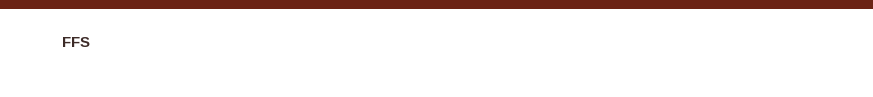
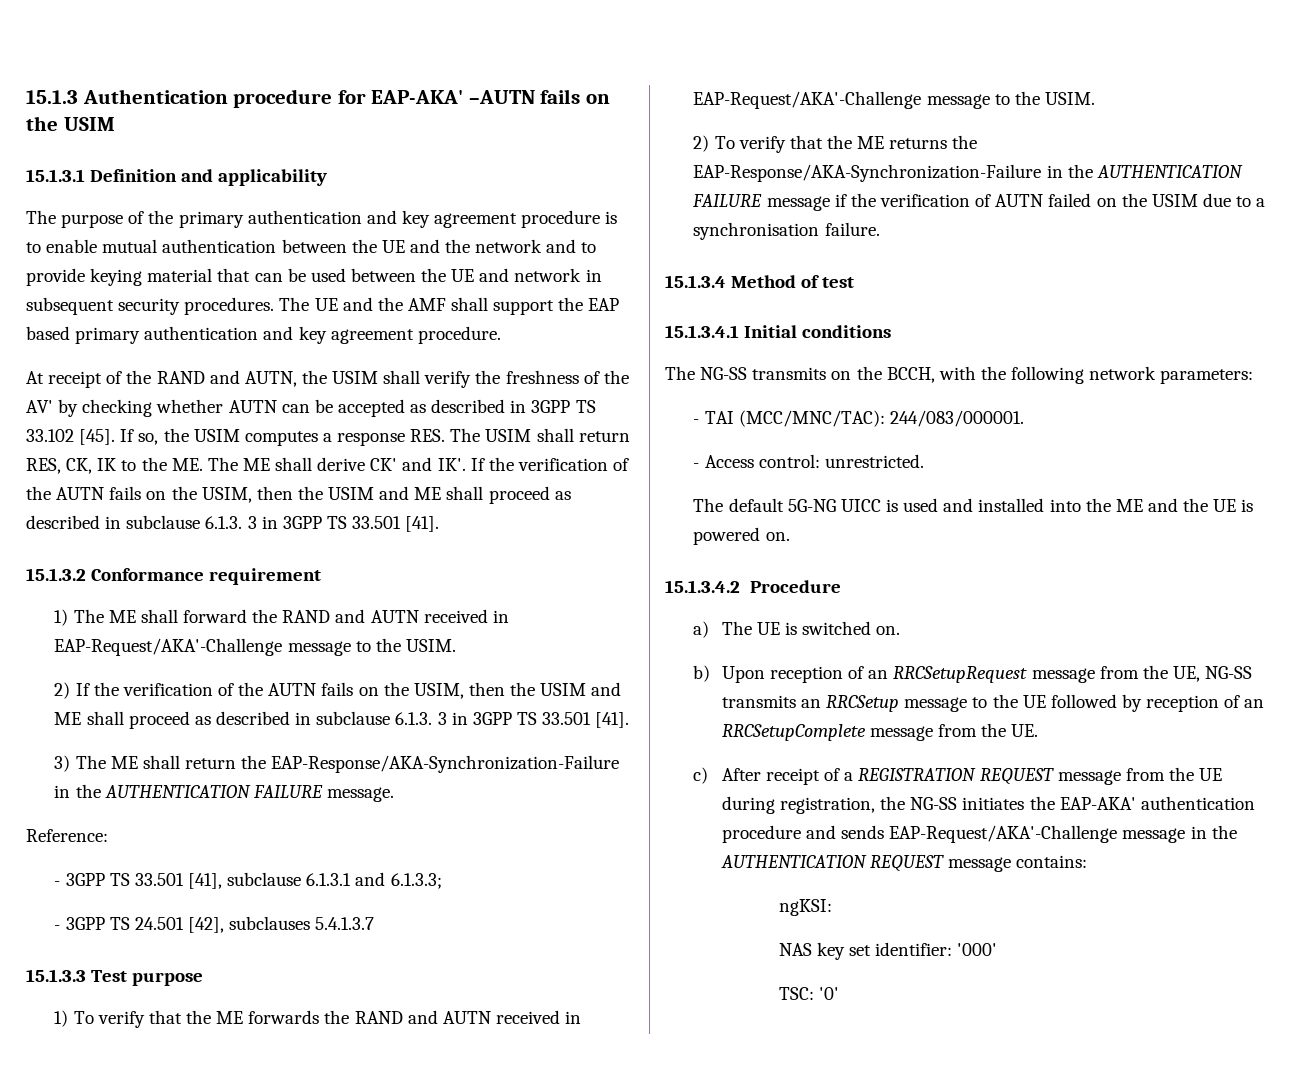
- FFS
+ 15.1.3 Authentication procedure for EAP-AKA' –AUTN fails on the USIM
+ 15.1.3.1 Definition and applicability
+ The purpose of the primary authentication and key agreement procedure is to enable mutual authentication between the UE and the network and to provide keying material that can be used between the UE and network in subsequent security procedures. The UE and the AMF shall support the EAP based primary authentication and key agreement procedure.
+ At receipt of the RAND and AUTN, the USIM shall verify the freshness of the AV' by checking whether AUTN can be accepted as described in 3GPP TS 33.102 [45]. If so, the USIM computes a response RES. The USIM shall return RES, CK, IK to the ME. The ME shall derive CK' and IK'. If the verification of the AUTN fails on the USIM, then the USIM and ME shall proceed as described in subclause 6.1.3. 3 in 3GPP TS 33.501 [41].
+ 15.1.3.2 Conformance requirement
+ 1) The ME shall forward the RAND and AUTN received in EAP-Request/AKA'-Challenge message to the USIM.
+ 2) If the verification of the AUTN fails on the USIM, then the USIM and ME shall proceed as described in subclause 6.1.3. 3 in 3GPP TS 33.501 [41].
+ 3) The ME shall return the EAP-Response/AKA-Synchronization-Failure in the AUTHENTICATION FAILURE message.
+ Reference:
+ - 3GPP TS 33.501 [41], subclause 6.1.3.1 and 6.1.3.3;
+ - 3GPP TS 24.501 [42], subclauses 5.4.1.3.7
+ 15.1.3.3 Test purpose
+ 1) To verify that the ME forwards the RAND and AUTN received in EAP-Request/AKA'-Challenge message to the USIM.
+ 2) To verify that the ME returns the EAP-Response/AKA-Synchronization-Failure in the AUTHENTICATION FAILURE message if the verification of AUTN failed on the USIM due to a synchronisation failure.
+ 15.1.3.4 Method of test
+ 15.1.3.4.1 Initial conditions
+ The NG-SS transmits on the BCCH, with the following network parameters:
+ - TAI (MCC/MNC/TAC): 244/083/000001.
+ - Access control: unrestricted.
+ The default 5G-NG UICC is used and installed into the ME and the UE is powered on.
+ 15.1.3.4.2 Procedure
+ a) The UE is switched on.
+ b) Upon reception of an RRCSetupRequest message from the UE, NG-SS transmits an RRCSetup message to the UE followed by reception of an RRCSetupComplete message from the UE.
+ c) After receipt of a REGISTRATION REQUEST message from the UE during registration, the NG-SS initiates the EAP-AKA' authentication procedure and sends EAP-Request/AKA'-Challenge message in the AUTHENTICATION REQUEST message contains:
+ ngKSI:
+ NAS key set identifier: '000'
+ TSC: '0'

